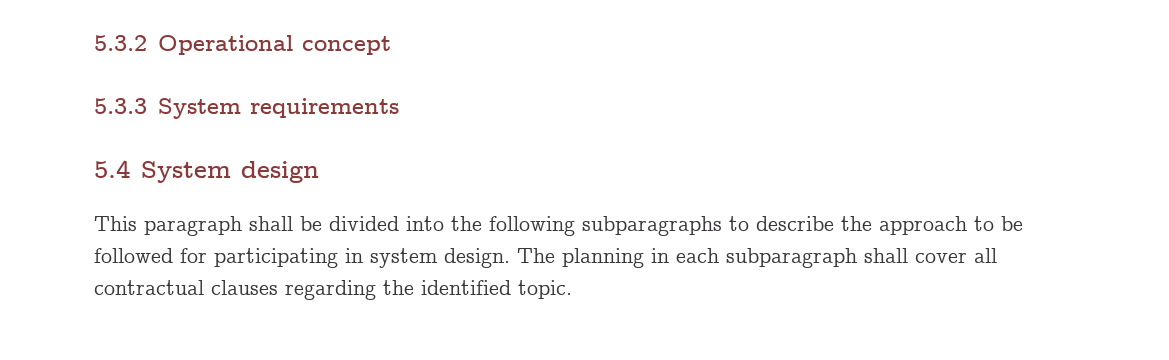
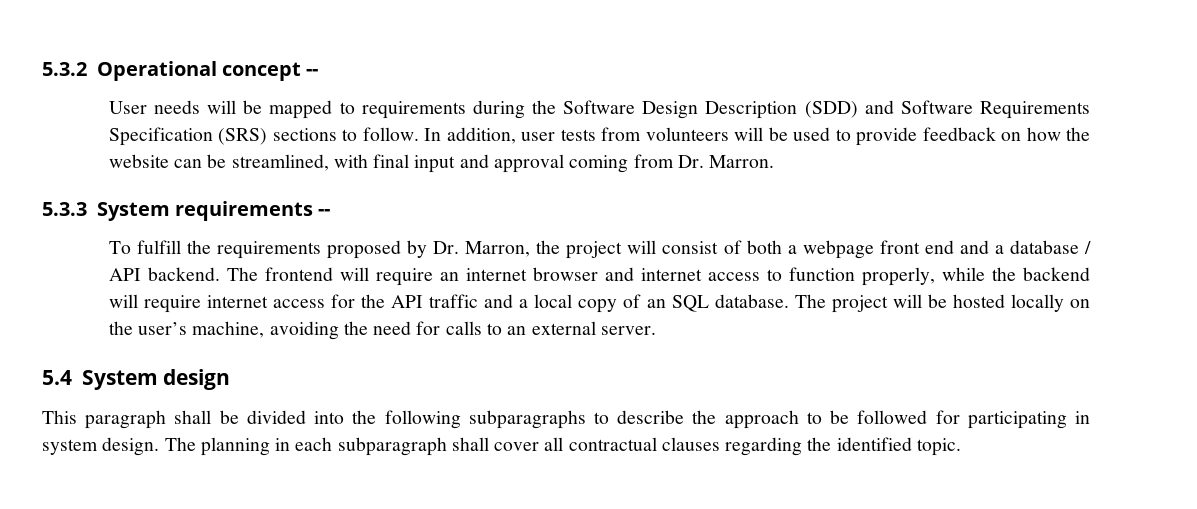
- 5.3.2 Operational concept
- 5.3.3 System requirements
+ 5.3.2 Operational concept --
+ User needs will be mapped to requirements during the Software Design Description (SDD) and Software Requirements Specification (SRS) sections to follow. In addition, user tests from volunteers will be used to provide feedback on how the website can be streamlined, with final input and approval coming from Dr. Marron.
+ 5.3.3 System requirements --
+ To fulfill the requirements proposed by Dr. Marron, the project will consist of both a webpage front end and a database / API backend. The frontend will require an internet browser and internet access to function properly, while the backend will require internet access for the API traffic and a local copy of an SQL database. The project will be hosted locally on the user’s machine, avoiding the need for calls to an external server.

